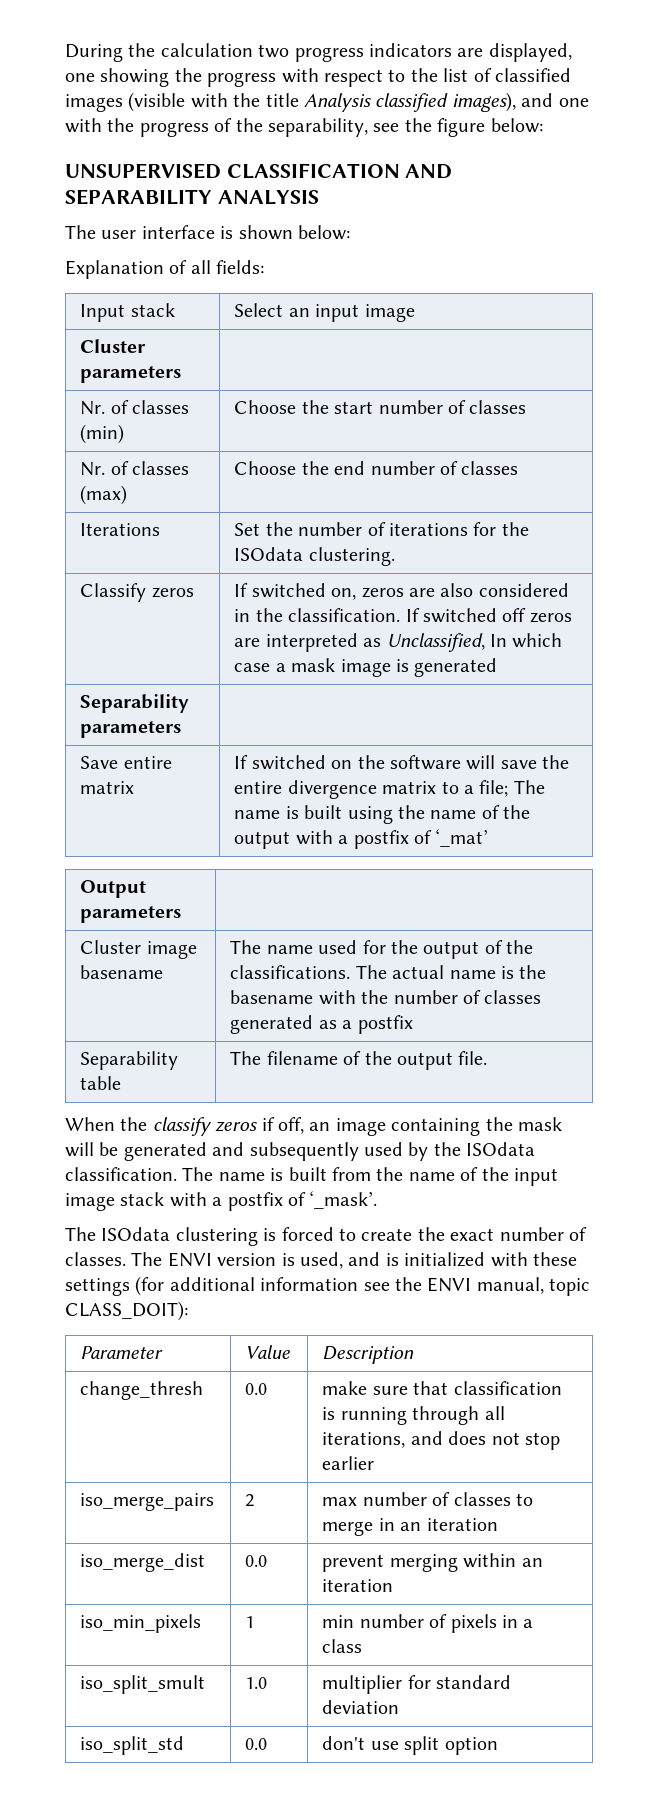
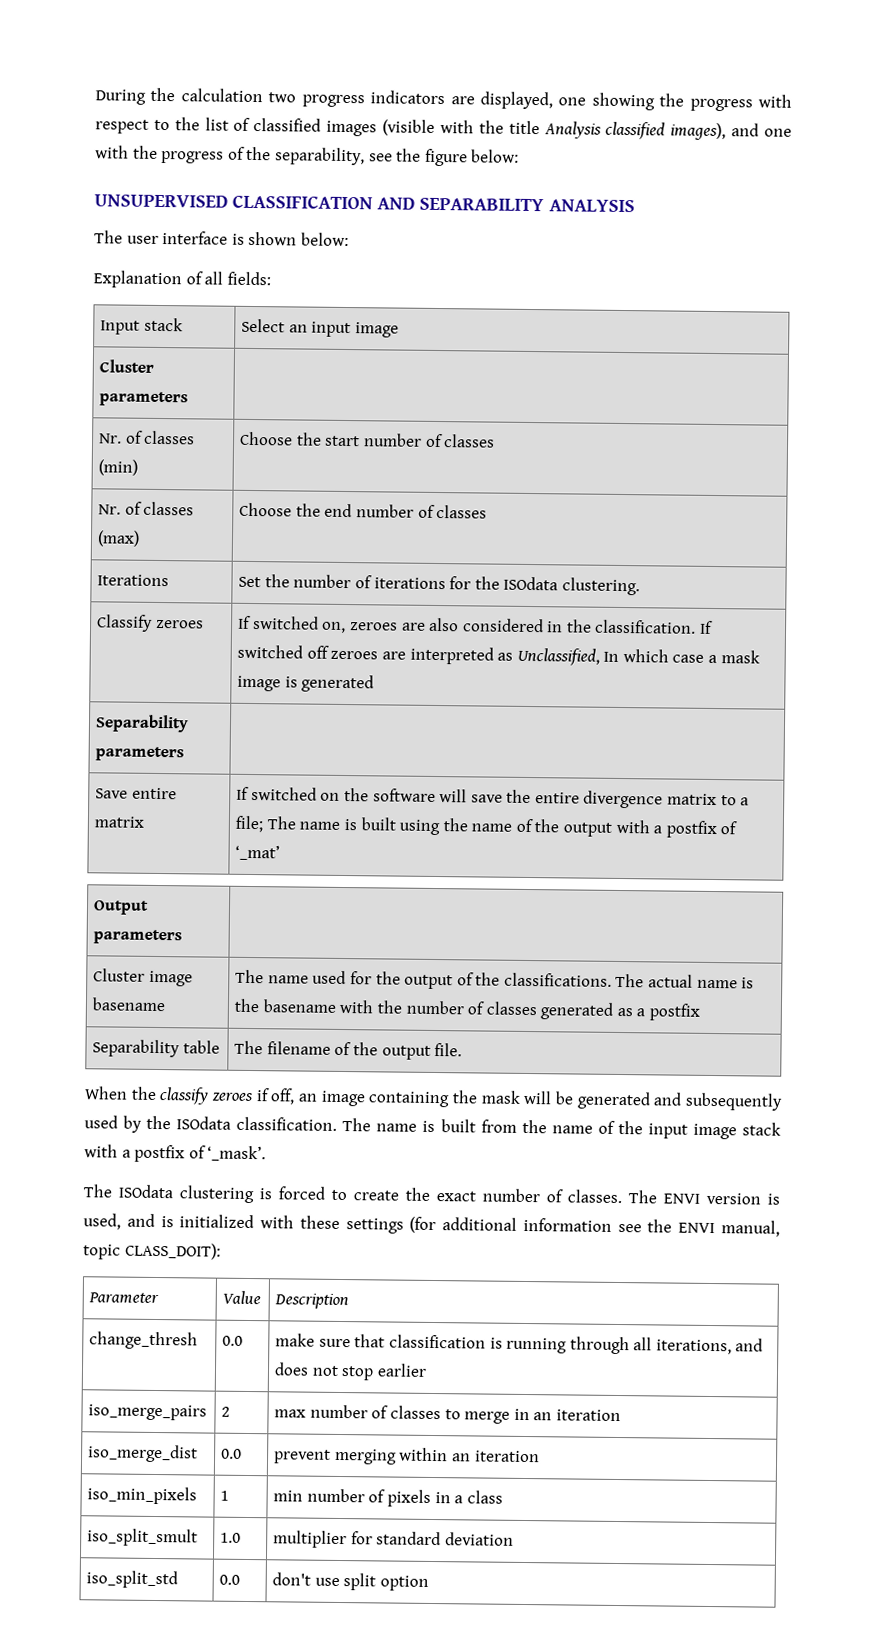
- Classify zeros | If switched on, zeros are also considered in the classification. If switched off zeros are interpreted as Unclassified, In which case a mask image is generated
+ Classify zeroes | If switched on, zeroes are also considered in the classification. If switched off zeroes are interpreted as Unclassified, In which case a mask image is generated
- When the classify zeros if off, an image containing the mask will be generated and subsequently used by the ISOdata classification.
+ When the classify zeroes if off, an image containing the mask will be generated and subsequently used by the ISOdata classification.

